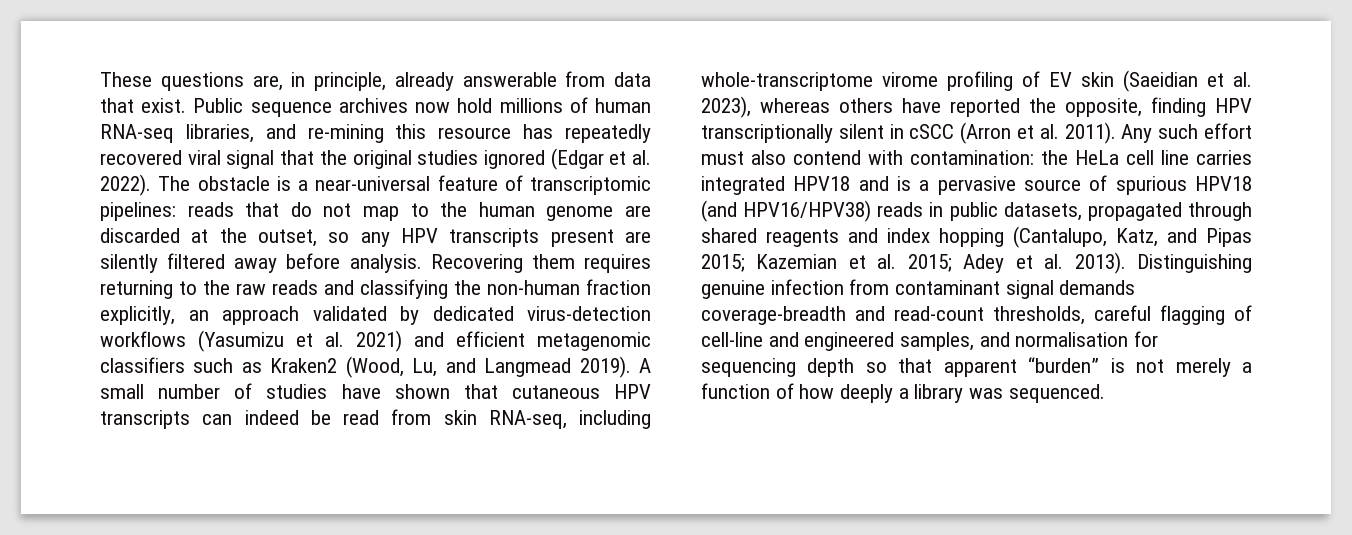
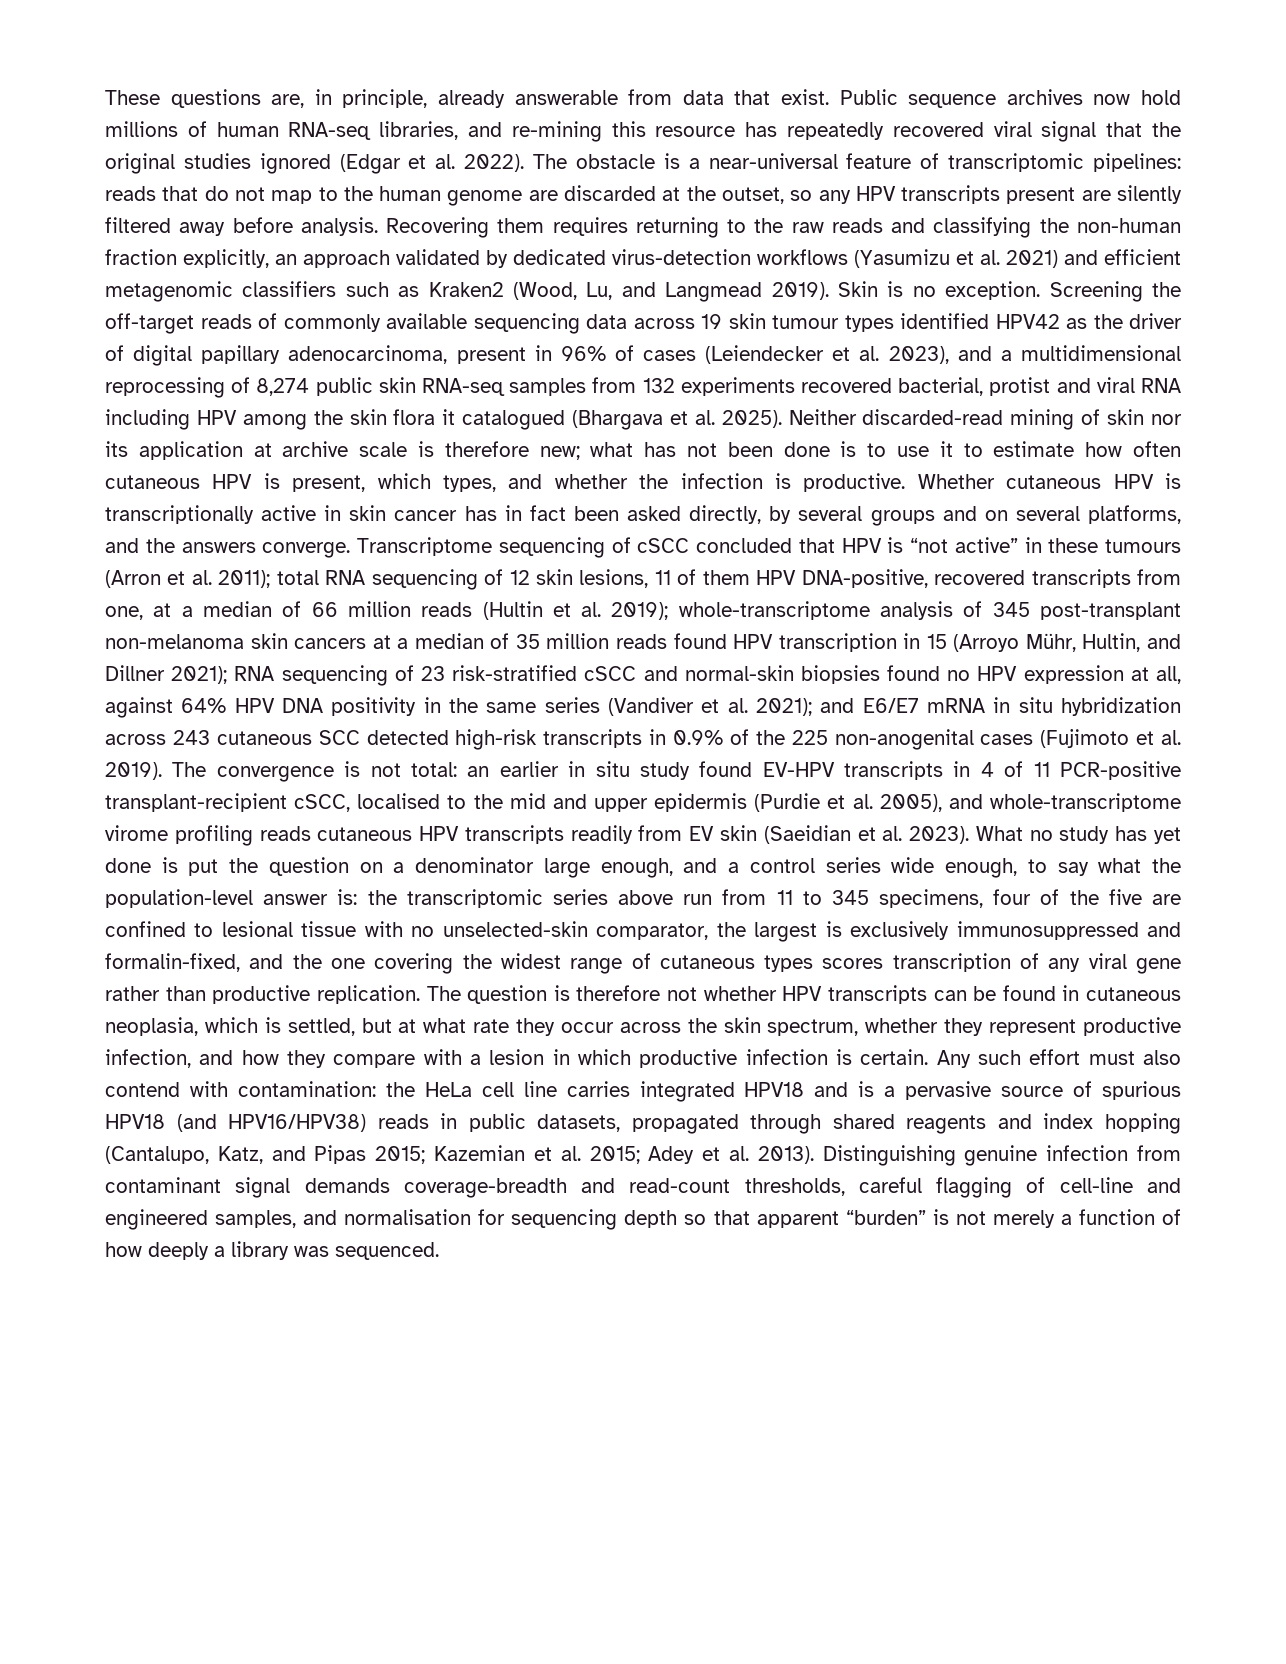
- A small number of studies have shown that cutaneous HPV transcripts can indeed be read from skin RNA-seq, including whole-transcriptome virome profiling of EV skin (Saeidian et al. 2023), whereas others have reported the opposite, finding HPV transcriptionally silent in cSCC (Arron et al. 2011).
+ Skin is no exception. Screening the off-target reads of commonly available sequencing data across 19 skin tumour types identified HPV42 as the driver of digital papillary adenocarcinoma, present in 96% of cases (Leiendecker et al. 2023), and a multidimensional reprocessing of 8,274 public skin RNA-seq samples from 132 experiments recovered bacterial, protist and viral RNA including HPV among the skin flora it catalogued (Bhargava et al. 2025). Neither discarded-read mining of skin nor its application at archive scale is therefore new; what has not been done is to use it to estimate how often cutaneous HPV is present, which types, and whether the infection is productive. Whether cutaneous HPV is transcriptionally active in skin cancer has in fact been asked directly, by several groups and on several platforms, and the answers converge. Transcriptome sequencing of cSCC concluded that HPV is “not active” in these tumours (Arron et al. 2011); total RNA sequencing of 12 skin lesions, 11 of them HPV DNA-positive, recovered transcripts from one, at a median of 66 million reads (Hultin et al. 2019); whole-transcriptome analysis of 345 post-transplant non-melanoma skin cancers at a median of 35 million reads found HPV transcription in 15 (Arroyo Mühr, Hultin, and Dillner 2021); RNA sequencing of 23 risk-stratified cSCC and normal-skin biopsies found no HPV expression at all, against 64% HPV DNA positivity in the same series (Vandiver et al. 2021); and E6/E7 mRNA in situ hybridization across 243 cutaneous SCC detected high-risk transcripts in 0.9% of the 225 non-anogenital cases (Fujimoto et al. 2019). The convergence is not total: an earlier in situ study found EV-HPV transcripts in 4 of 11 PCR-positive transplant-recipient cSCC, localised to the mid and upper epidermis (Purdie et al. 2005), and whole-transcriptome virome profiling reads cutaneous HPV transcripts readily from EV skin (Saeidian et al. 2023). What no study has yet done is put the question on a denominator large enough, and a control series wide enough, to say what the population-level answer is: the transcriptomic series above run from 11 to 345 specimens, four of the five are confined to lesional tissue with no unselected-skin comparator, the largest is exclusively immunosuppressed and formalin-fixed, and the one covering the widest range of cutaneous types scores transcription of any viral gene rather than productive replication. The question is therefore not whether HPV transcripts can be found in cutaneous neoplasia, which is settled, but at what rate they occur across the skin spectrum, whether they represent productive infection, and how they compare with a lesion in which productive infection is certain.

